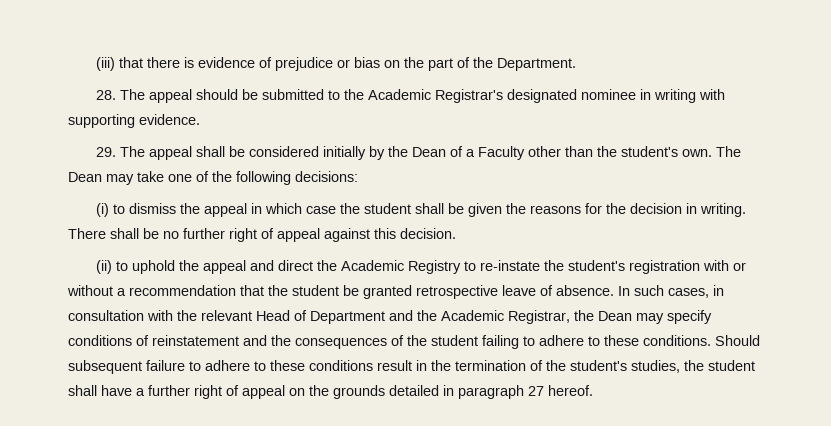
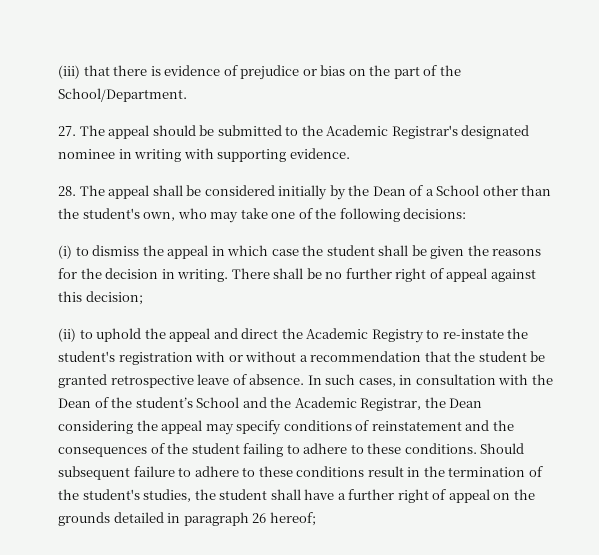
- (iii) that there is evidence of prejudice or bias on the part of the Department.
- 28. The appeal should be submitted to the Academic Registrar's designated nominee in writing with supporting evidence.
+ (iii) that there is evidence of prejudice or bias on the part of the School/Department.
+ 27. The appeal should be submitted to the Academic Registrar's designated nominee in writing with supporting evidence.
- 29. The appeal shall be considered initially by the Dean of a Faculty other than the student's own. The Dean may take one of the following decisions:
+ 28. The appeal shall be considered initially by the Dean of a School other than the student's own, who may take one of the following decisions:
- There shall be no further right of appeal against this decision.
+ There shall be no further right of appeal against this decision;
- In such cases, in consultation with the relevant Head of Department and the Academic Registrar, the Dean may specify conditions of reinstatement and the consequences of the student failing to adhere to these conditions.
+ In such cases, in consultation with the Dean of the student’s School and the Academic Registrar, the Dean considering the appeal may specify conditions of reinstatement and the consequences of the student failing to adhere to these conditions.
- Should subsequent failure to adhere to these conditions result in the termination of the student's studies, the student shall have a further right of appeal on the grounds detailed in paragraph 27 hereof.
+ Should subsequent failure to adhere to these conditions result in the termination of the student's studies, the student shall have a further right of appeal on the grounds detailed in paragraph 26 hereof;

